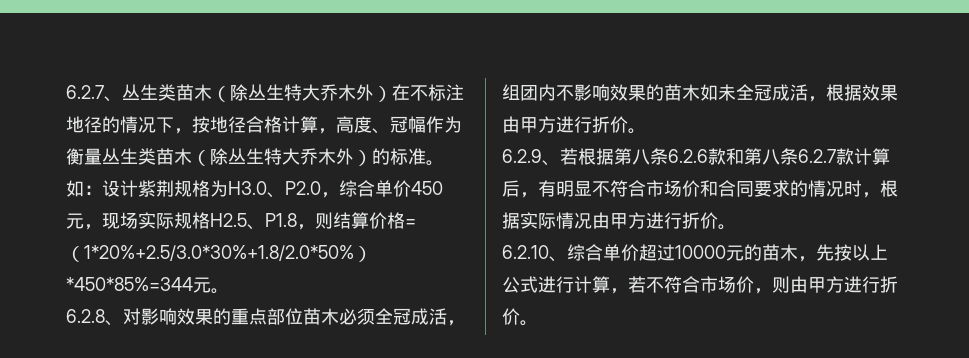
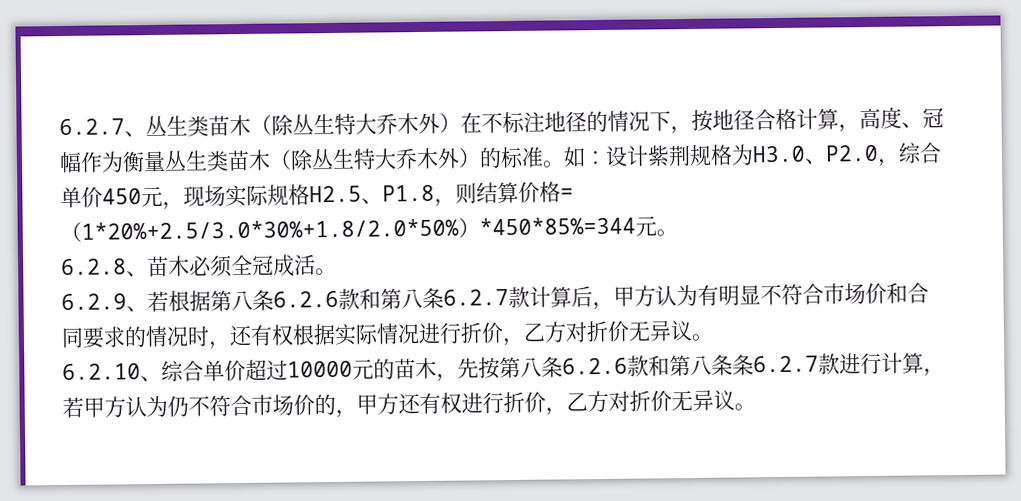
- 6.2.8、对影响效果的重点部位苗木必须全冠成活，组团内不影响效果的苗木如未全冠成活，根据效果由甲方进行折价。
+ 6.2.8、苗木必须全冠成活。
- 6.2.9、若根据第八条6.2.6款和第八条6.2.7款计算后，有明显不符合市场价和合同要求的情况时，根据实际情况由甲方进行折价。
+ 6.2.9、若根据第八条6.2.6款和第八条6.2.7款计算后，甲方认为有明显不符合市场价和合同要求的情况时，还有权根据实际情况进行折价，乙方对折价无异议。
- 6.2.10、综合单价超过10000元的苗木，先按以上公式进行计算，若不符合市场价，则由甲方进行折价。
+ 6.2.10、综合单价超过10000元的苗木，先按第八条6.2.6款和第八条条6.2.7款进行计算，若甲方认为仍不符合市场价的，甲方还有权进行折价，乙方对折价无异议。

